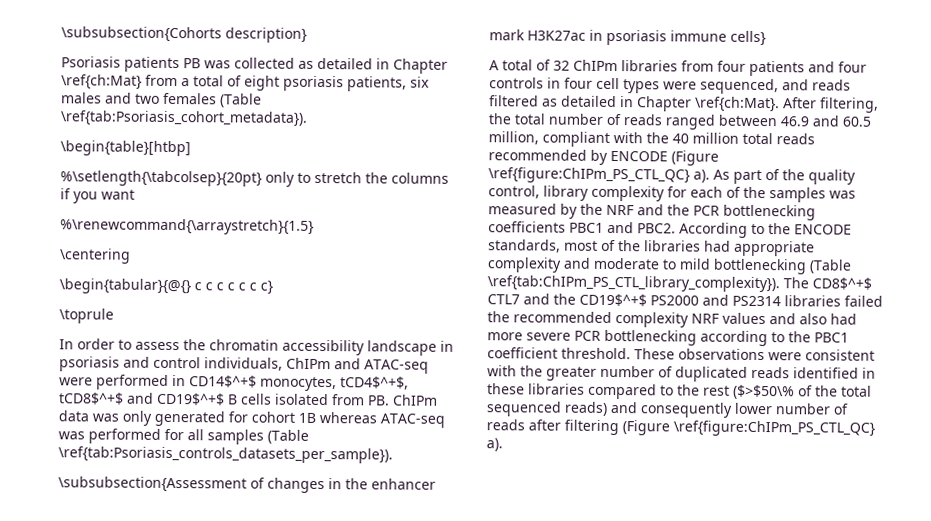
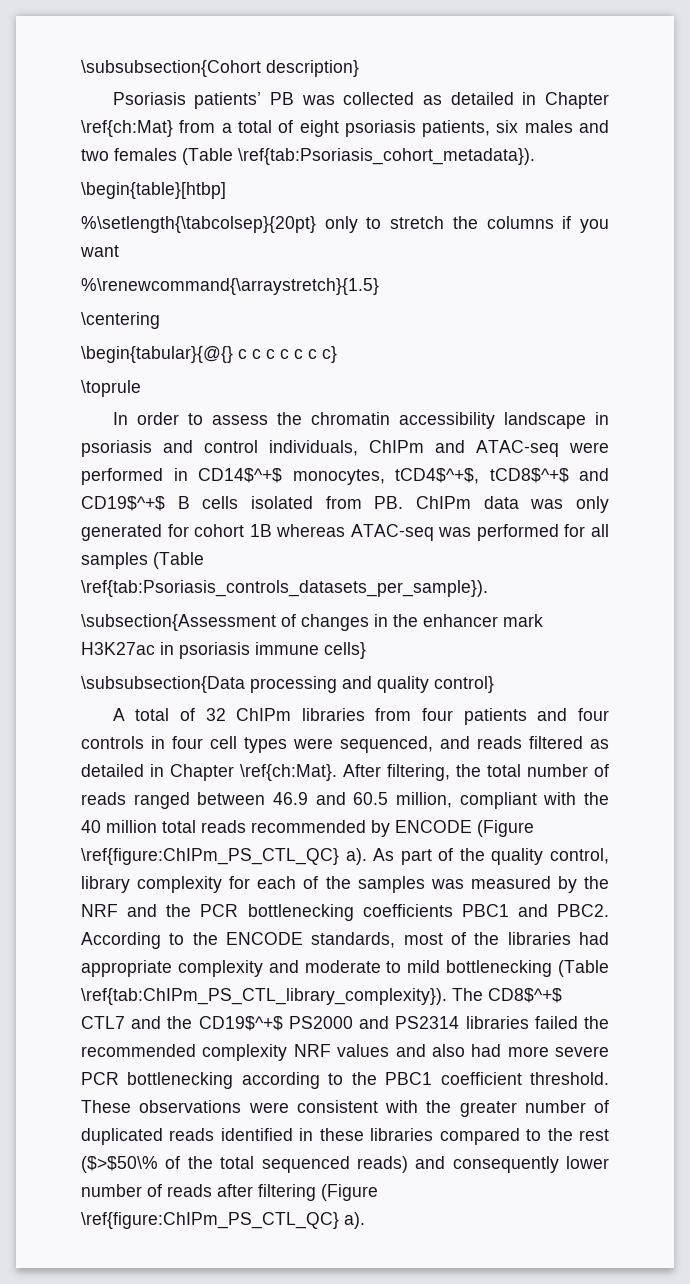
- \subsubsection{Cohorts description}
+ \subsubsection{Cohort description}
- Psoriasis patients PB was collected as detailed in Chapter \ref{ch:Mat} from a total of eight psoriasis patients, six males and two females (Table \ref{tab:Psoriasis_cohort_metadata}).
+ Psoriasis patients’ PB was collected as detailed in Chapter \ref{ch:Mat} from a total of eight psoriasis patients, six males and two females (Table \ref{tab:Psoriasis_cohort_metadata}).
- \subsubsection{Assessment of changes in the enhancer mark H3K27ac in psoriasis immune cells}
+ \subsection{Assessment of changes in the enhancer mark H3K27ac in psoriasis immune cells}
+ \subsubsection{Data processing and quality control}

